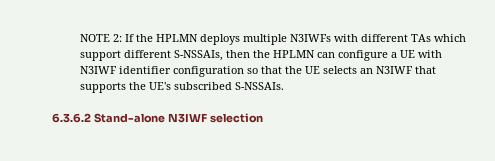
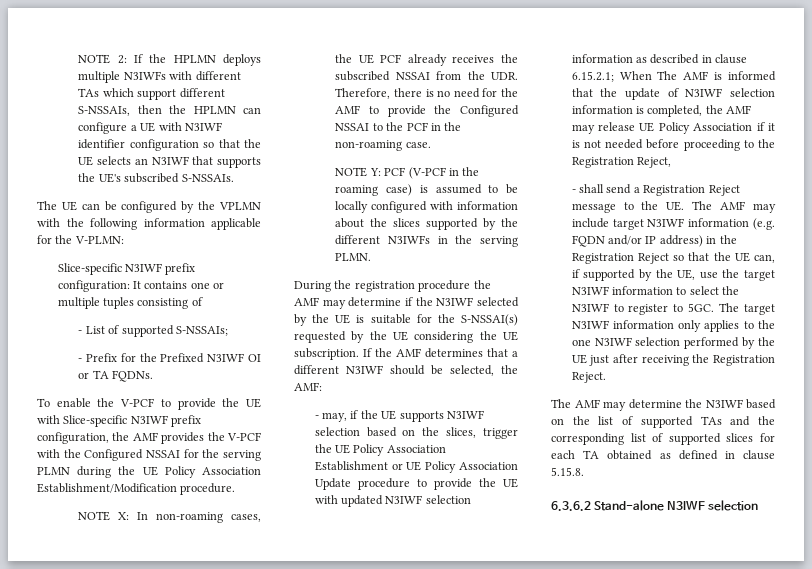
+ The UE can be configured by the VPLMN with the following information applicable for the V-PLMN:
+ Slice-specific N3IWF prefix configuration: It contains one or multiple tuples consisting of
+ - List of supported S-NSSAIs;
+ - Prefix for the Prefixed N3IWF OI or TA FQDNs.
+ To enable the V-PCF to provide the UE with Slice-specific N3IWF prefix configuration, the AMF provides the V-PCF with the Configured NSSAI for the serving PLMN during the UE Policy Association Establishment/Modification procedure.
+ NOTE X: In non-roaming cases, the UE PCF already receives the subscribed NSSAI from the UDR. Therefore, there is no need for the AMF to provide the Configured NSSAI to the PCF in the non-roaming case.
+ NOTE Y: PCF (V-PCF in the roaming case) is assumed to be locally configured with information about the slices supported by the different N3IWFs in the serving PLMN.
+ During the registration procedure the AMF may determine if the N3IWF selected by the UE is suitable for the S-NSSAI(s) requested by the UE considering the UE subscription. If the AMF determines that a different N3IWF should be selected, the AMF:
+ - may, if the UE supports N3IWF selection based on the slices, trigger the UE Policy Association Establishment or UE Policy Association Update procedure to provide the UE with updated N3IWF selection information as described in clause 6.15.2.1; When The AMF is informed that the update of N3IWF selection information is completed, the AMF may release UE Policy Association if it is not needed before proceeding to the Registration Reject,
+ - shall send a Registration Reject message to the UE. The AMF may include target N3IWF information (e.g. FQDN and/or IP address) in the Registration Reject so that the UE can, if supported by the UE, use the target N3IWF information to select the N3IWF to register to 5GC. The target N3IWF information only applies to the one N3IWF selection performed by the UE just after receiving the Registration Reject.
+ The AMF may determine the N3IWF based on the list of supported TAs and the corresponding list of supported slices for each TA obtained as defined in clause 5.15.8.

